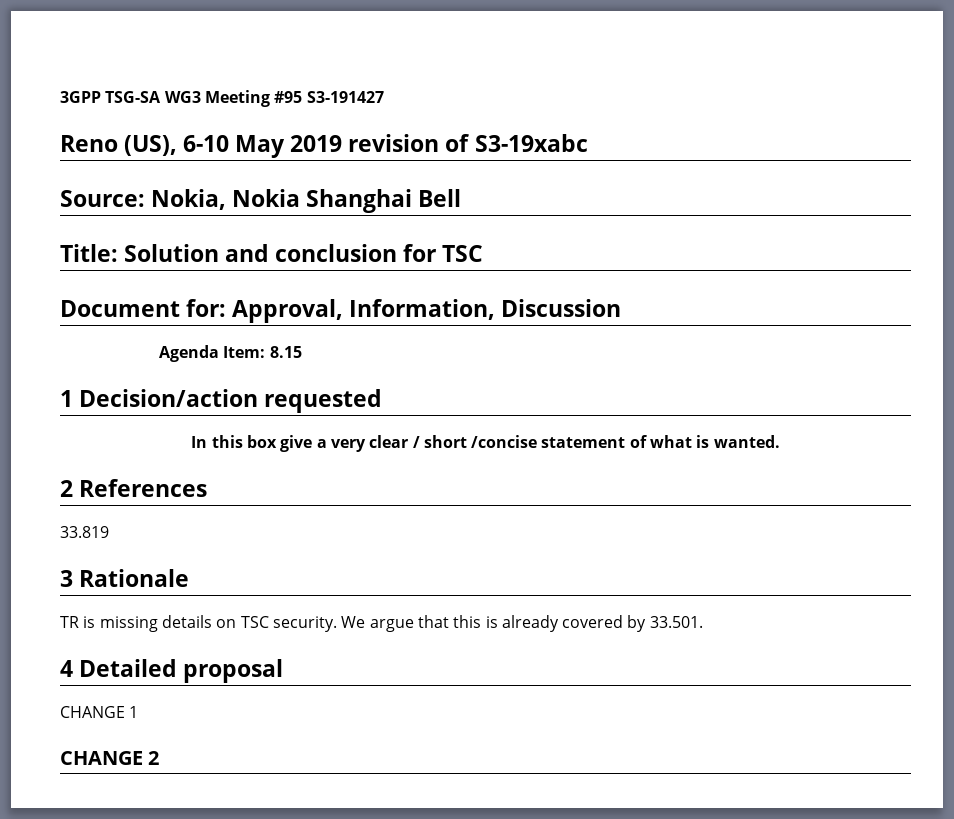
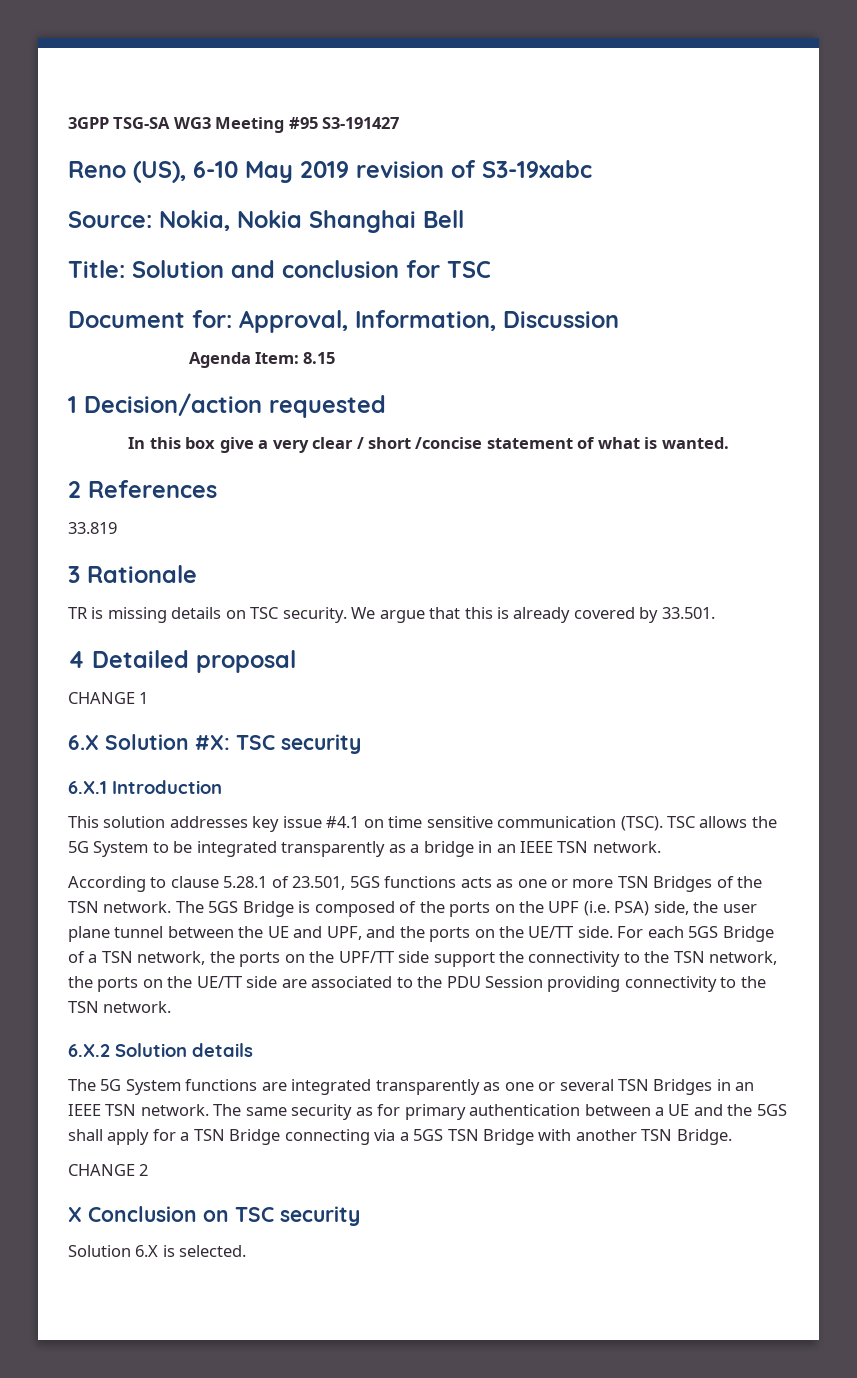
+ 6.X Solution #X: TSC security
+ 6.X.1 Introduction
+ This solution addresses key issue #4.1 on time sensitive communication (TSC). TSC allows the 5G System to be integrated transparently as a bridge in an IEEE TSN network.
+ According to clause 5.28.1 of 23.501, 5GS functions acts as one or more TSN Bridges of the TSN network. The 5GS Bridge is composed of the ports on the UPF (i.e. PSA) side, the user plane tunnel between the UE and UPF, and the ports on the UE/TT side. For each 5GS Bridge of a TSN network, the ports on the UPF/TT side support the connectivity to the TSN network, the ports on the UE/TT side are associated to the PDU Session providing connectivity to the TSN network.
+ 6.X.2 Solution details
+ The 5G System functions are integrated transparently as one or several TSN Bridges in an IEEE TSN network. The same security as for primary authentication between a UE and the 5GS shall apply for a TSN Bridge connecting via a 5GS TSN Bridge with another TSN Bridge.
  CHANGE 2
+ X Conclusion on TSC security
+ Solution 6.X is selected.

